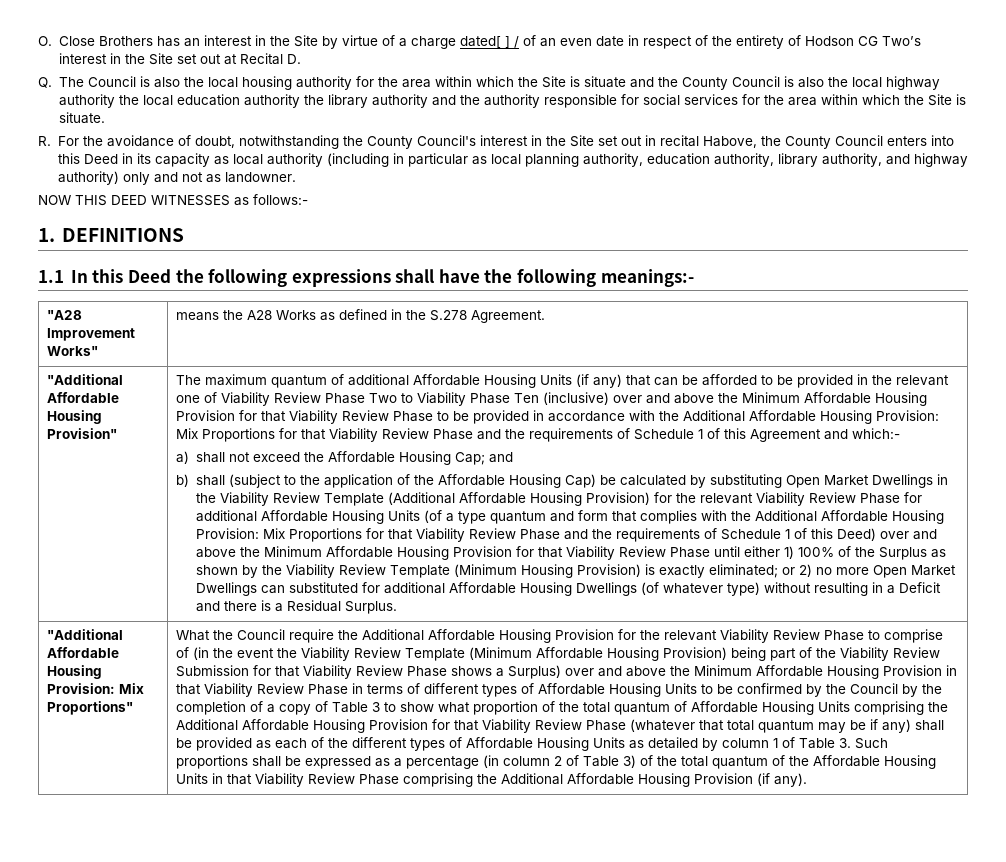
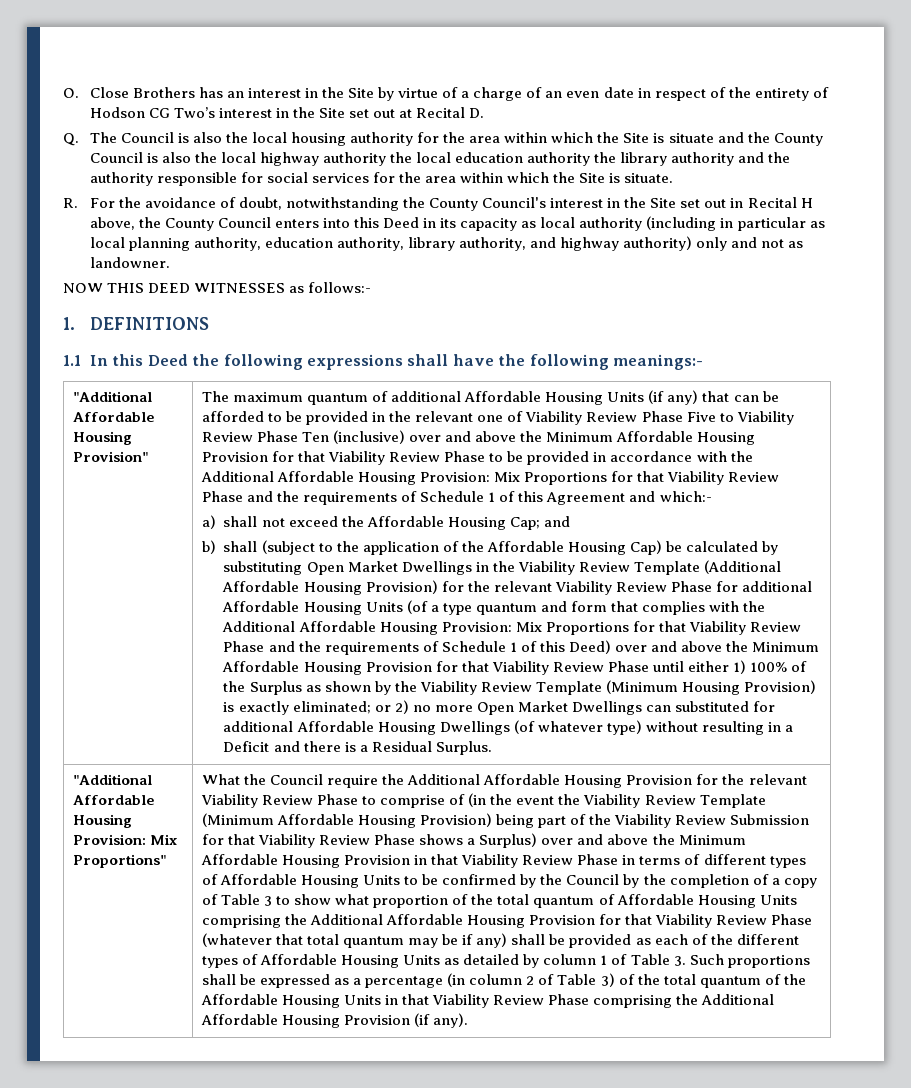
- O. Close Brothers has an interest in the Site by virtue of a charge dated[ ] / of an even date in respect of the entirety of Hodson CG Two’s interest in the Site set out at Recital D.
+ O. Close Brothers has an interest in the Site by virtue of a charge of an even date in respect of the entirety of Hodson CG Two’s interest in the Site set out at Recital D.
- R. For the avoidance of doubt, notwithstanding the County Council's interest in the Site set out in recital Habove, the County Council enters into this Deed in its capacity as local authority (including in particular as local planning authority, education authority, library authority, and highway authority) only and not as landowner.
+ R. For the avoidance of doubt, notwithstanding the County Council's interest in the Site set out in Recital H above, the County Council enters into this Deed in its capacity as local authority (including in particular as local planning authority, education authority, library authority, and highway authority) only and not as landowner.
- "A28 Improvement Works" | means the A28 Works as defined in the S.278 Agreement.
- The maximum quantum of additional Affordable Housing Units (if any) that can be afforded to be provided in the relevant one of Viability Review Phase Two to Viability Phase Ten (inclusive) over and above the Minimum Affordable Housing Provision for that Viability Review Phase to be provided in accordance with the Additional Affordable Housing Provision:
+ The maximum quantum of additional Affordable Housing Units (if any) that can be afforded to be provided in the relevant one of Viability Review Phase Five to Viability Review Phase Ten (inclusive) over and above the Minimum Affordable Housing Provision for that Viability Review Phase to be provided in accordance with the Additional Affordable Housing Provision:

